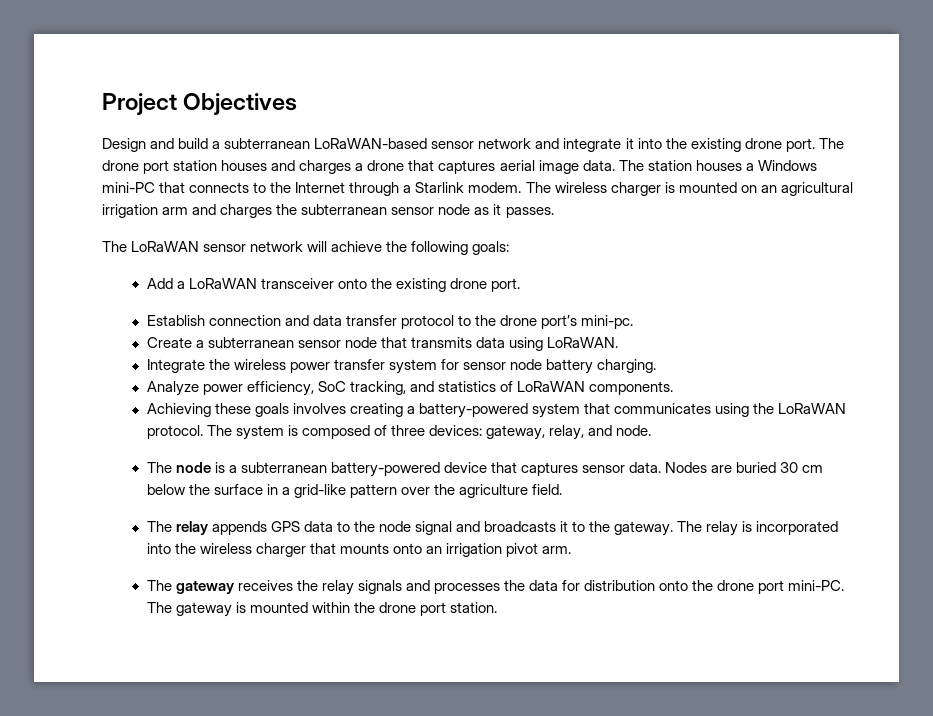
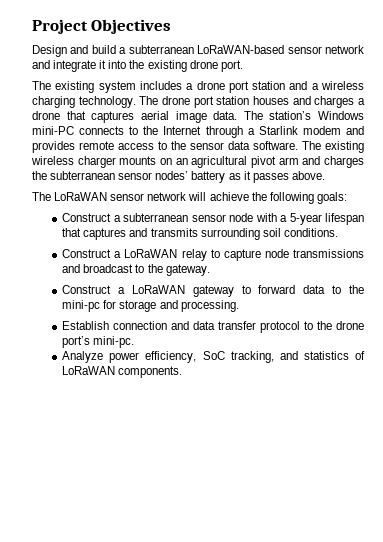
- Design and build a subterranean LoRaWAN-based sensor network and integrate it into the existing drone port. The drone port station houses and charges a drone that captures aerial image data.
+ Design and build a subterranean LoRaWAN-based sensor network and integrate it into the existing drone port.
+ The existing system includes a drone port station and a wireless charging technology. The drone port station houses and charges a drone that captures aerial image data.
- The station houses a Windows mini-PC that connects to the Internet through a Starlink modem. The wireless charger is mounted on an agricultural irrigation arm and charges the subterranean sensor node as it passes.
+ The station’s Windows mini-PC connects to the Internet through a Starlink modem and provides remote access to the sensor data software. The existing wireless charger mounts on an agricultural pivot arm and charges the subterranean sensor nodes’ battery as it passes above.
- Add a LoRaWAN transceiver onto the existing drone port.
+ Construct a subterranean sensor node with a 5-year lifespan that captures and transmits surrounding soil conditions.
+ Construct a LoRaWAN relay to capture node transmissions and broadcast to the gateway.
+ Construct a LoRaWAN gateway to forward data to the mini-pc for storage and processing.
- Create a subterranean sensor node that transmits data using LoRaWAN.
- Integrate the wireless power transfer system for sensor node battery charging.
- Achieving these goals involves creating a battery-powered system that communicates using the LoRaWAN protocol. The system is composed of three devices: gateway, relay, and node.
- The node is a subterranean battery-powered device that captures sensor data. Nodes are buried 30 cm below the surface in a grid-like pattern over the agriculture field.
- The relay appends GPS data to the node signal and broadcasts it to the gateway. The relay is incorporated into the wireless charger that mounts onto an irrigation pivot arm.
- The gateway receives the relay signals and processes the data for distribution onto the drone port mini-PC. The gateway is mounted within the drone port station.

